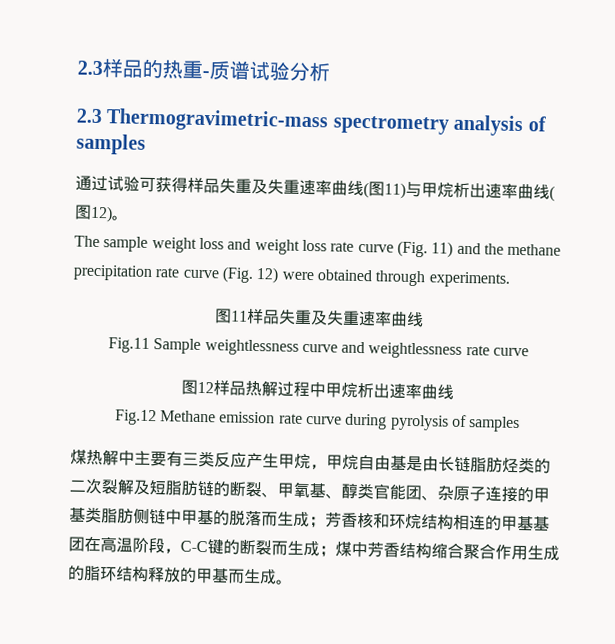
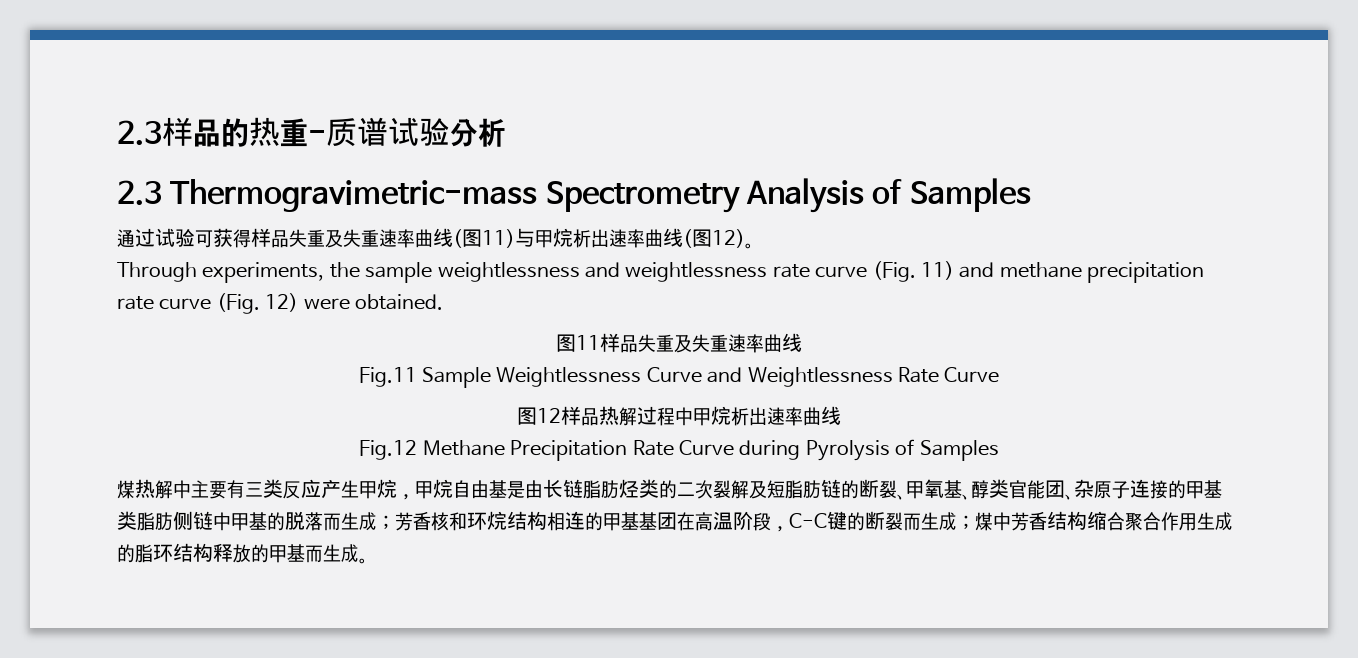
- 2.3 Thermogravimetric-mass spectrometry analysis of samples
+ 2.3 Thermogravimetric-mass Spectrometry Analysis of Samples
- The sample weight loss and weight loss rate curve (Fig. 11) and the methane precipitation rate curve (Fig. 12) were obtained through experiments.
+ Through experiments, the sample weightlessness and weightlessness rate curve (Fig. 11) and methane precipitation rate curve (Fig. 12) were obtained.
- Fig.11 Sample weightlessness curve and weightlessness rate curve
+ Fig.11 Sample Weightlessness Curve and Weightlessness Rate Curve
- Fig.12 Methane emission rate curve during pyrolysis of samples
+ Fig.12 Methane Precipitation Rate Curve during Pyrolysis of Samples

